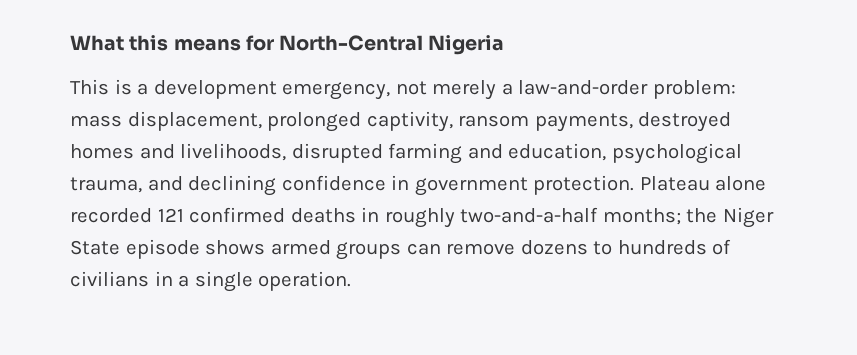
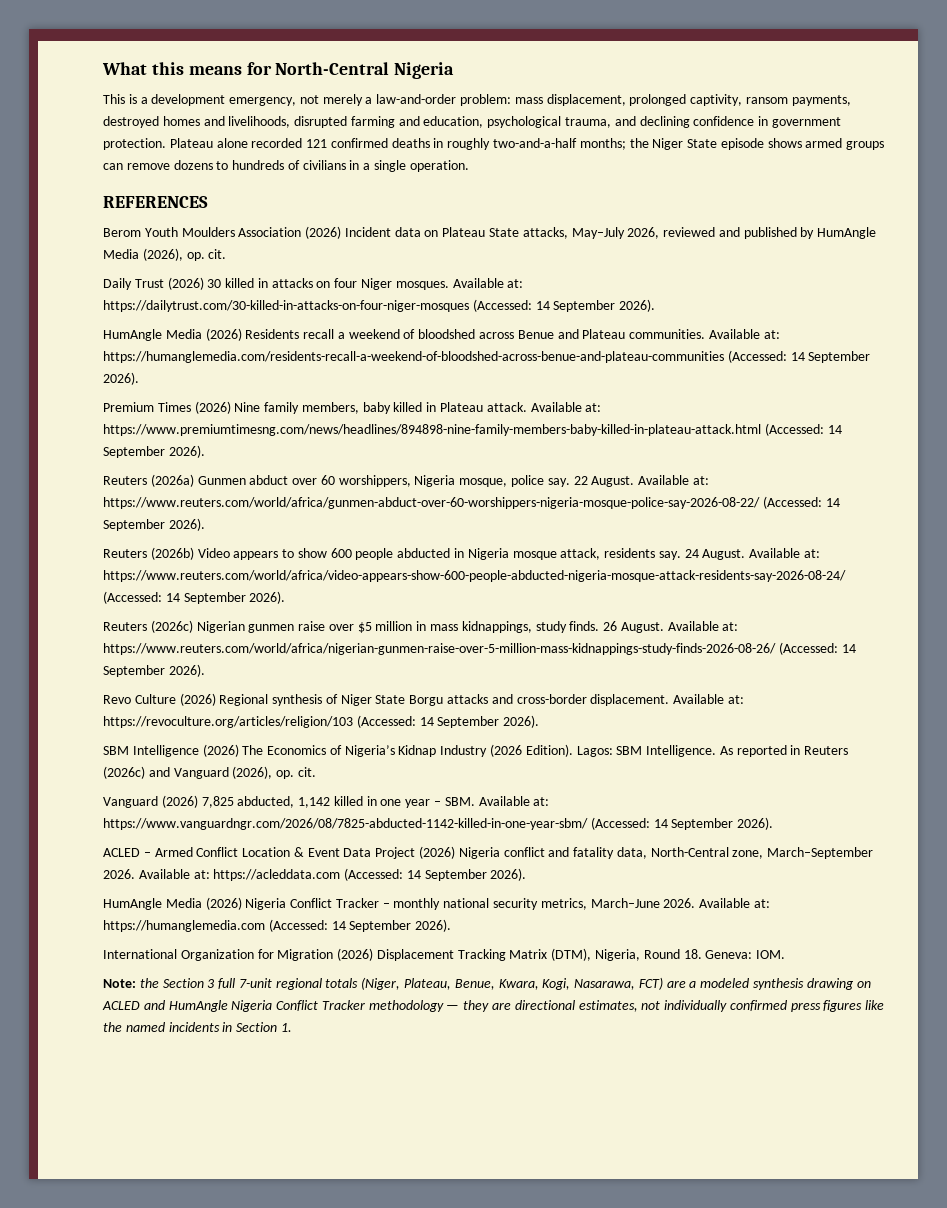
+ REFERENCES
+ Berom Youth Moulders Association (2026) Incident data on Plateau State attacks, May–July 2026, reviewed and published by HumAngle Media (2026), op. cit.
+ Daily Trust (2026) 30 killed in attacks on four Niger mosques. Available at: https://dailytrust.com/30-killed-in-attacks-on-four-niger-mosques (Accessed: 14 September 2026).
+ HumAngle Media (2026) Residents recall a weekend of bloodshed across Benue and Plateau communities. Available at: https://humanglemedia.com/residents-recall-a-weekend-of-bloodshed-across-benue-and-plateau-communities (Accessed: 14 September 2026).
+ Premium Times (2026) Nine family members, baby killed in Plateau attack. Available at: https://www.premiumtimesng.com/news/headlines/894898-nine-family-members-baby-killed-in-plateau-attack.html (Accessed: 14 September 2026).
+ Reuters (2026a) Gunmen abduct over 60 worshippers, Nigeria mosque, police say. 22 August. Available at: https://www.reuters.com/world/africa/gunmen-abduct-over-60-worshippers-nigeria-mosque-police-say-2026-08-22/ (Accessed: 14 September 2026).
+ Reuters (2026b) Video appears to show 600 people abducted in Nigeria mosque attack, residents say. 24 August. Available at: https://www.reuters.com/world/africa/video-appears-show-600-people-abducted-nigeria-mosque-attack-residents-say-2026-08-24/ (Accessed: 14 September 2026).
+ Reuters (2026c) Nigerian gunmen raise over $5 million in mass kidnappings, study finds. 26 August. Available at: https://www.reuters.com/world/africa/nigerian-gunmen-raise-over-5-million-mass-kidnappings-study-finds-2026-08-26/ (Accessed: 14 September 2026).
+ Revo Culture (2026) Regional synthesis of Niger State Borgu attacks and cross-border displacement. Available at: https://revoculture.org/articles/religion/103 (Accessed: 14 September 2026).
+ SBM Intelligence (2026) The Economics of Nigeria’s Kidnap Industry (2026 Edition). Lagos: SBM Intelligence. As reported in Reuters (2026c) and Vanguard (2026), op. cit.
+ Vanguard (2026) 7,825 abducted, 1,142 killed in one year – SBM. Available at: https://www.vanguardngr.com/2026/08/7825-abducted-1142-killed-in-one-year-sbm/ (Accessed: 14 September 2026).
+ ACLED – Armed Conflict Location & Event Data Project (2026) Nigeria conflict and fatality data, North-Central zone, March–September 2026. Available at: https://acleddata.com (Accessed: 14 September 2026).
+ HumAngle Media (2026) Nigeria Conflict Tracker – monthly national security metrics, March–June 2026. Available at: https://humanglemedia.com (Accessed: 14 September 2026).
+ International Organization for Migration (2026) Displacement Tracking Matrix (DTM), Nigeria, Round 18. Geneva: IOM.
+ Note: the Section 3 full 7-unit regional totals (Niger, Plateau, Benue, Kwara, Kogi, Nasarawa, FCT) are a modeled synthesis drawing on ACLED and HumAngle Nigeria Conflict Tracker methodology — they are directional estimates, not individually confirmed press figures like the named incidents in Section 1.

